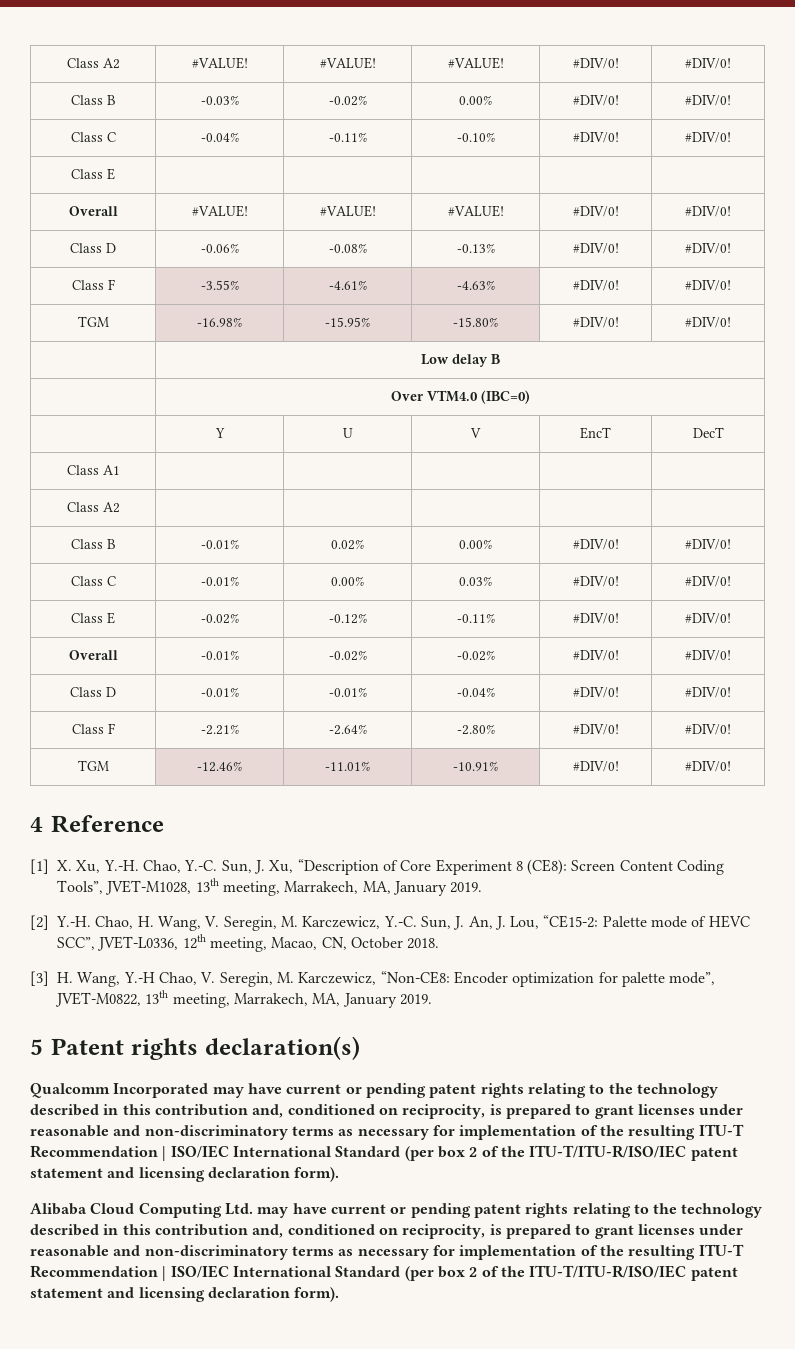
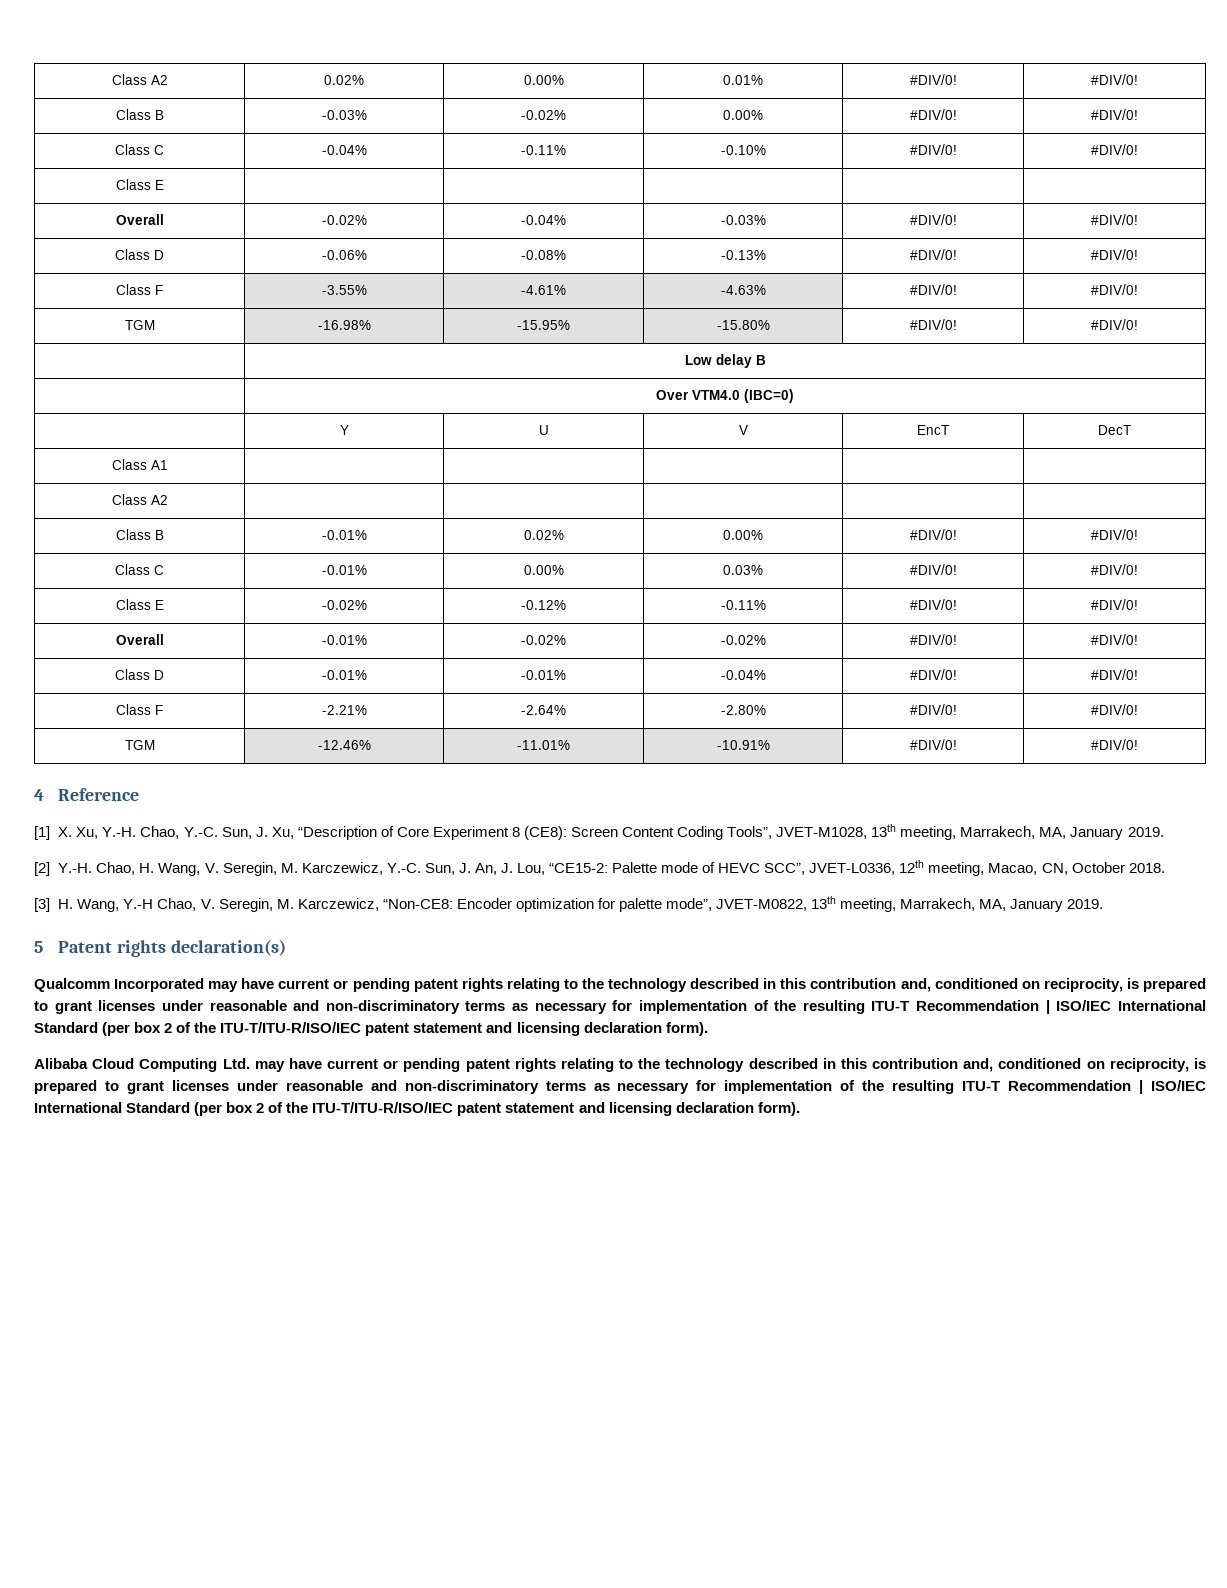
- Class A2 | #VALUE! | #VALUE! | #VALUE! | #DIV/0! | #DIV/0!
+ Class A2 | 0.02% | 0.00% | 0.01% | #DIV/0! | #DIV/0!
- Overall | #VALUE! | #VALUE! | #VALUE! | #DIV/0! | #DIV/0!
+ Overall | -0.02% | -0.04% | -0.03% | #DIV/0! | #DIV/0!

